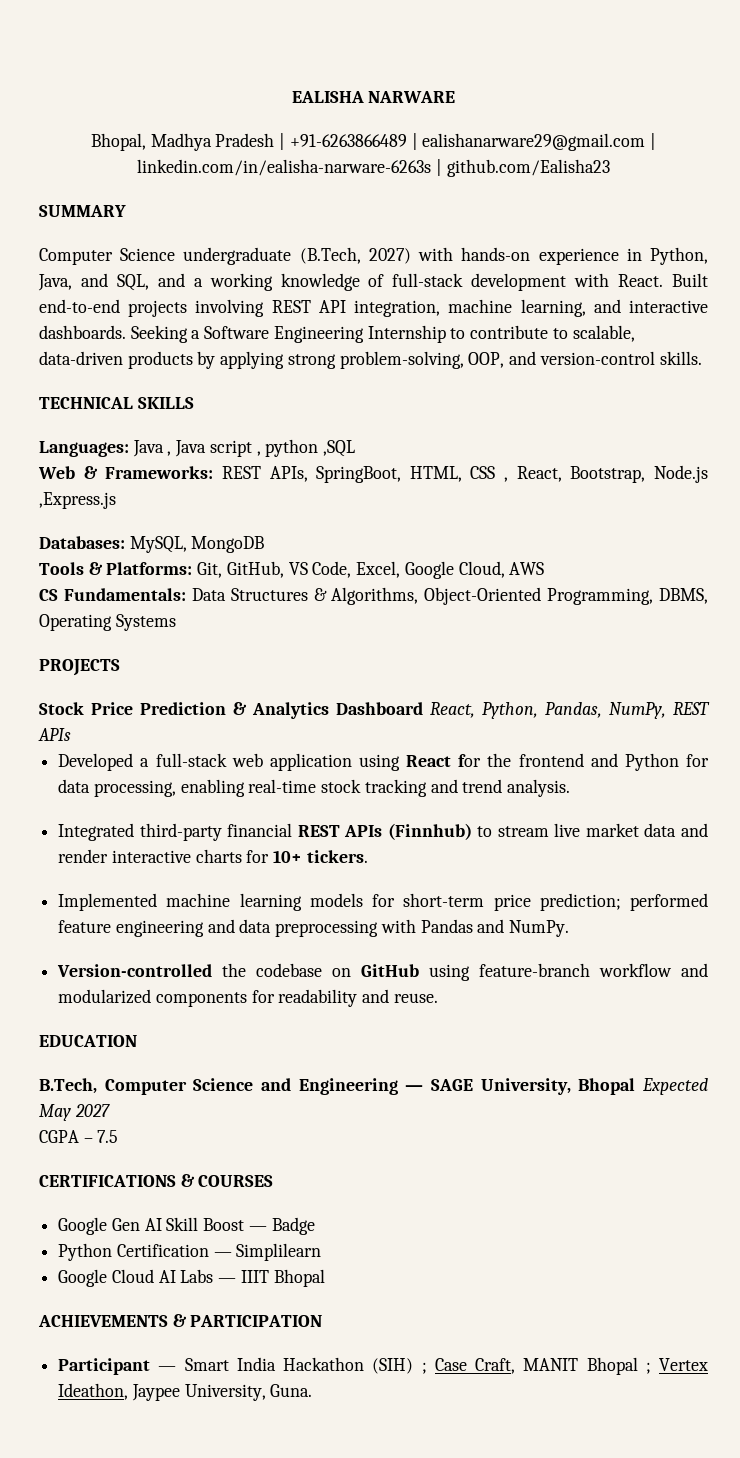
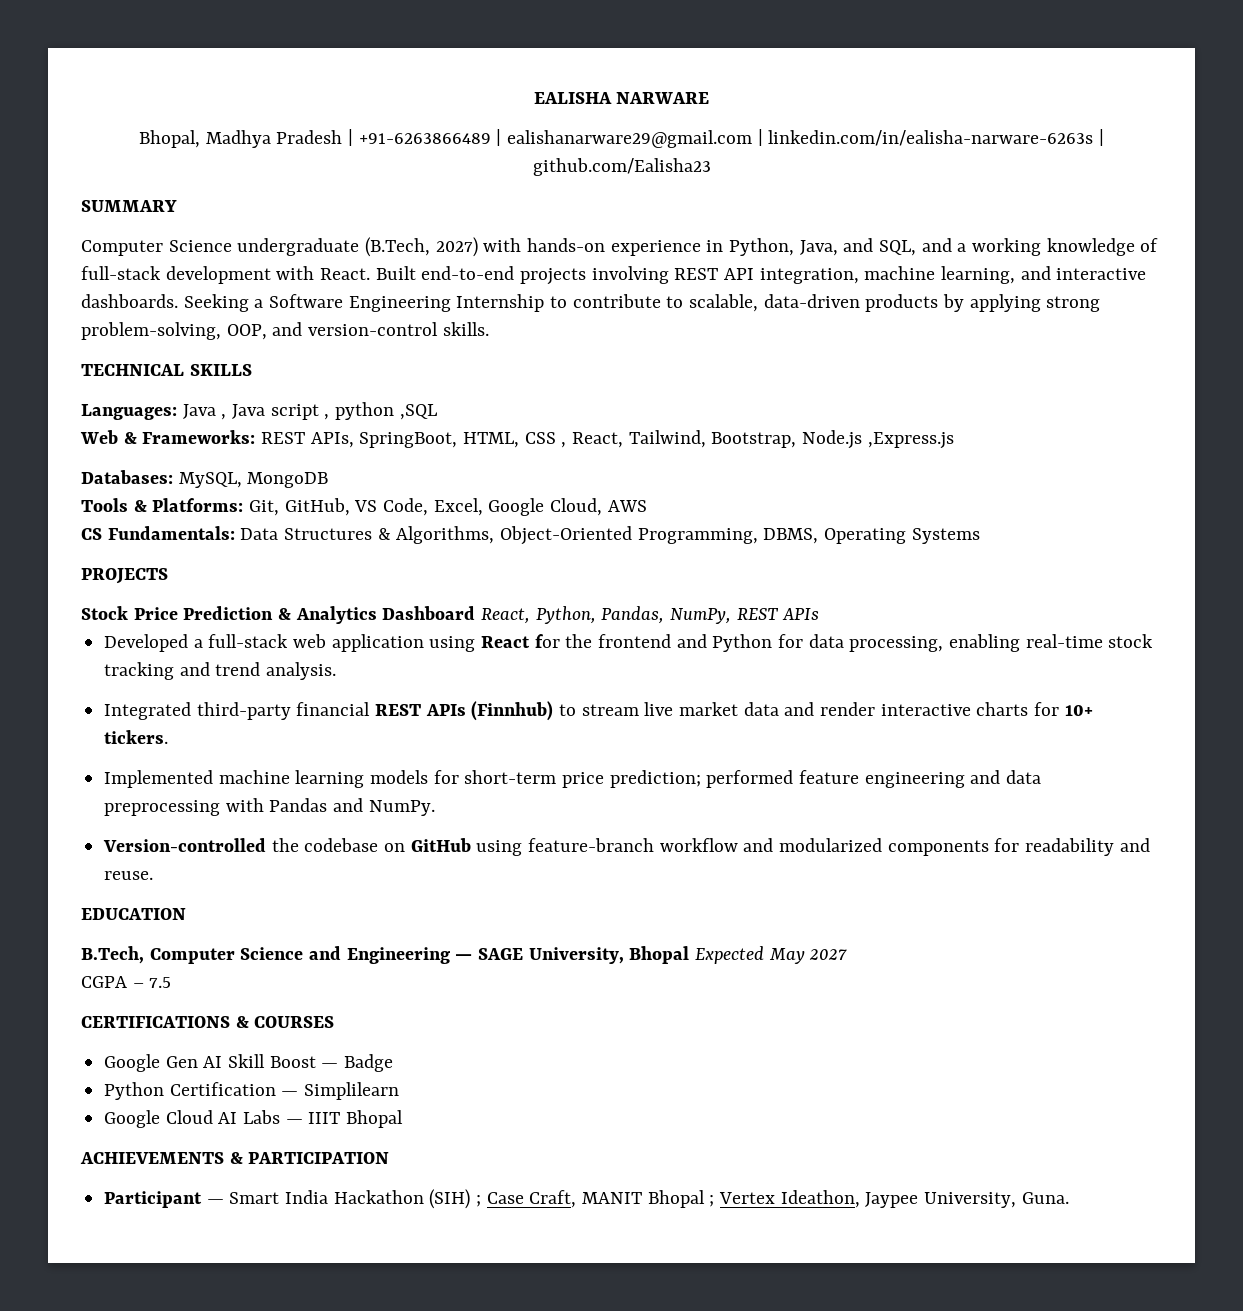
- Web & Frameworks: REST APIs, SpringBoot, HTML, CSS , React, Bootstrap, Node.js ,Express.js
+ Web & Frameworks: REST APIs, SpringBoot, HTML, CSS , React, Tailwind, Bootstrap, Node.js ,Express.js

